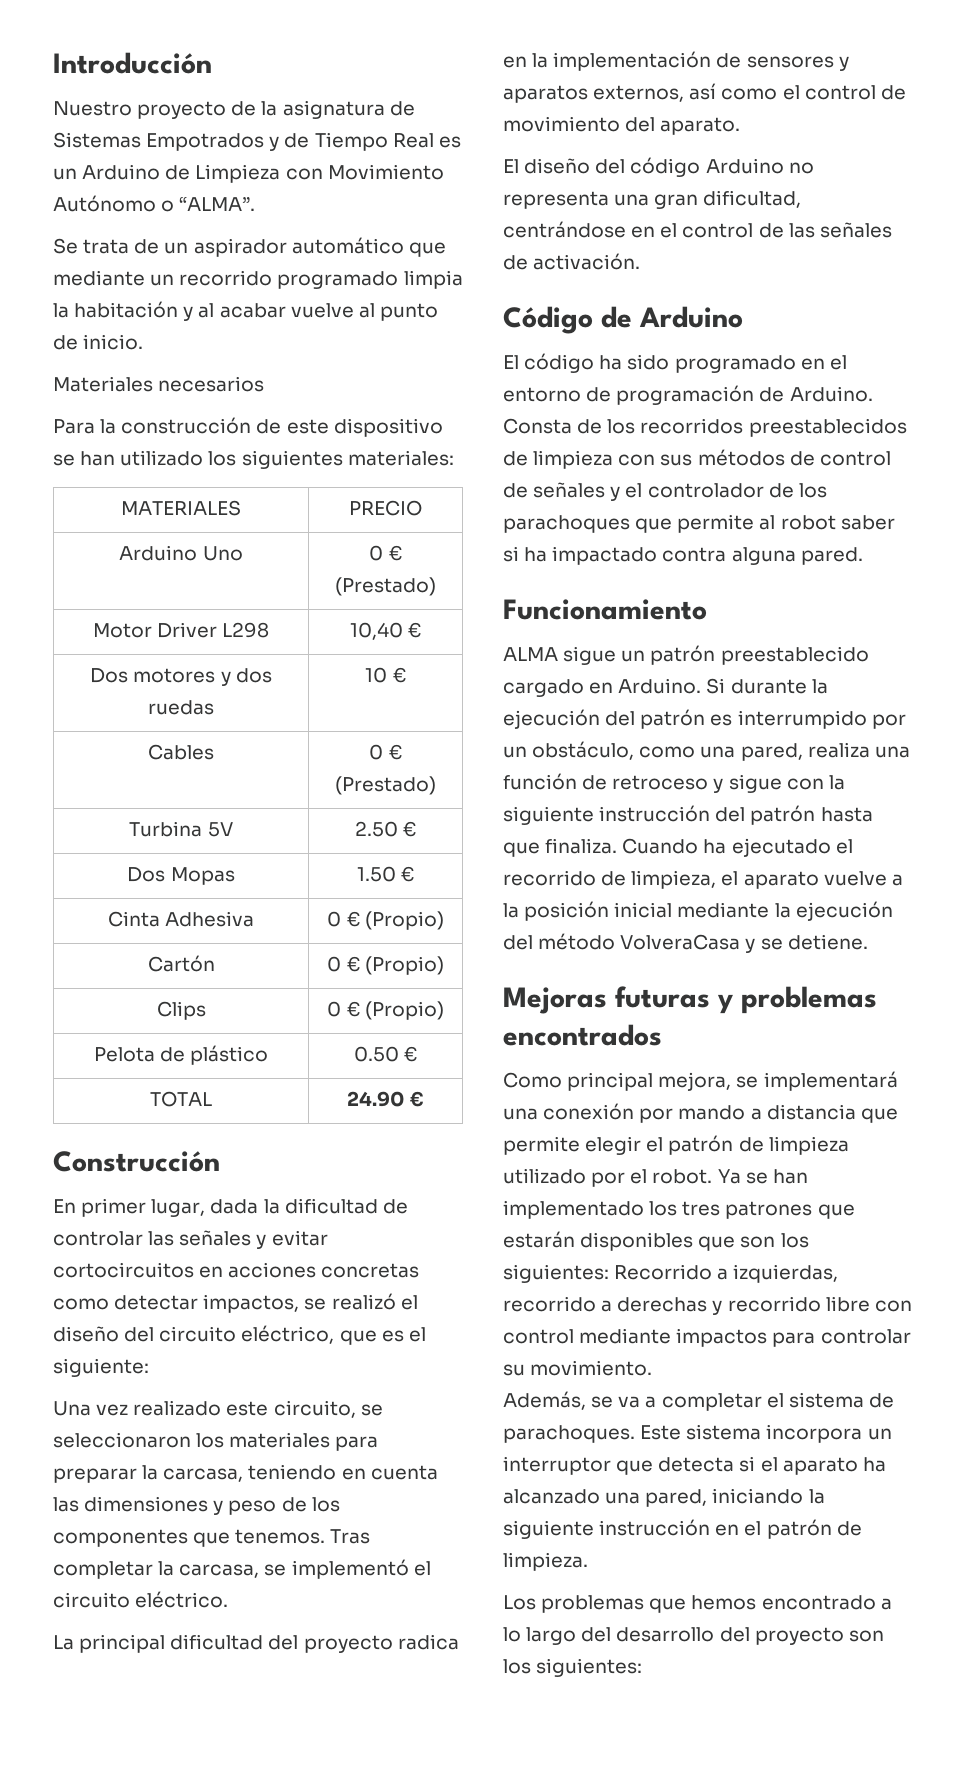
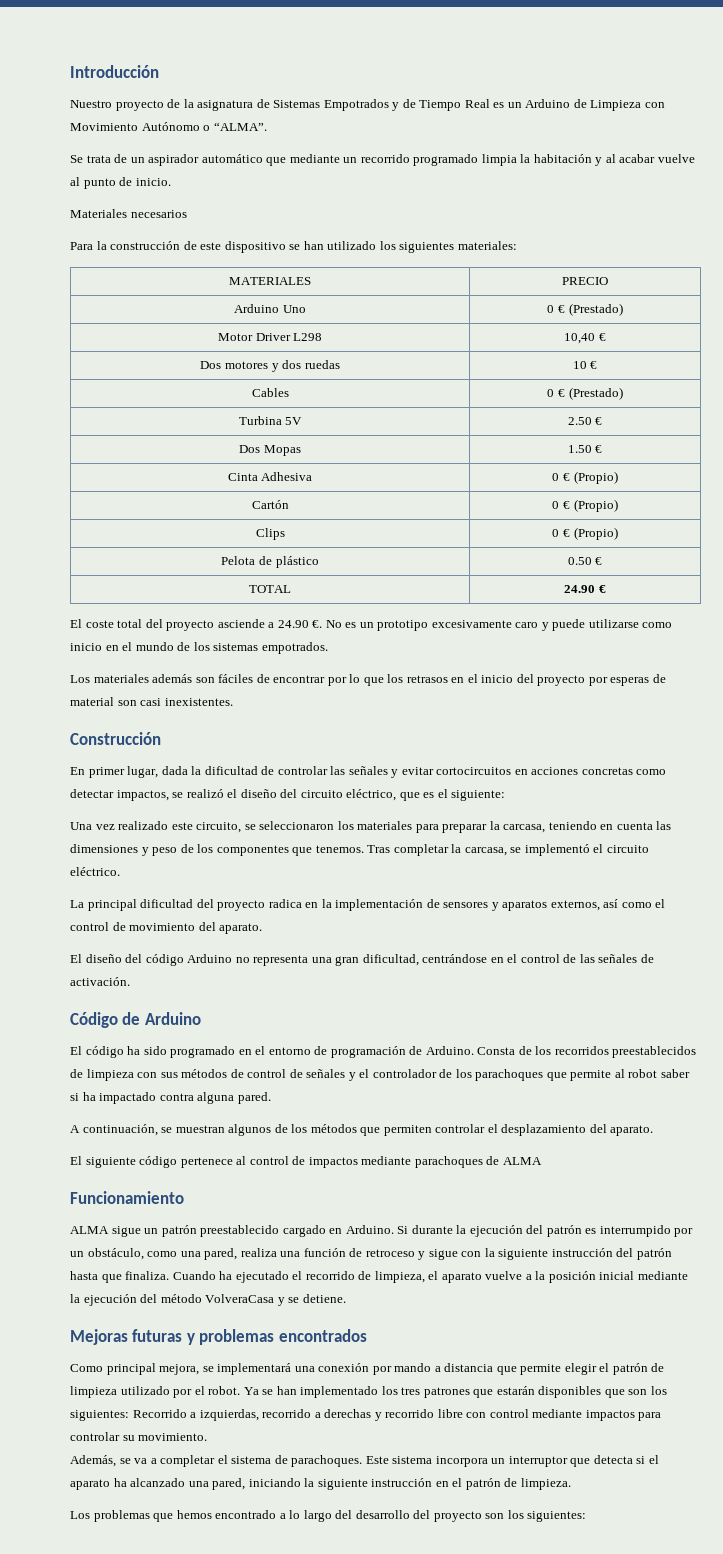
+ El coste total del proyecto asciende a 24.90 €. No es un prototipo excesivamente caro y puede utilizarse como inicio en el mundo de los sistemas empotrados.
+ Los materiales además son fáciles de encontrar por lo que los retrasos en el inicio del proyecto por esperas de material son casi inexistentes.
+ A continuación, se muestran algunos de los métodos que permiten controlar el desplazamiento del aparato.
+ El siguiente código pertenece al control de impactos mediante parachoques de ALMA

